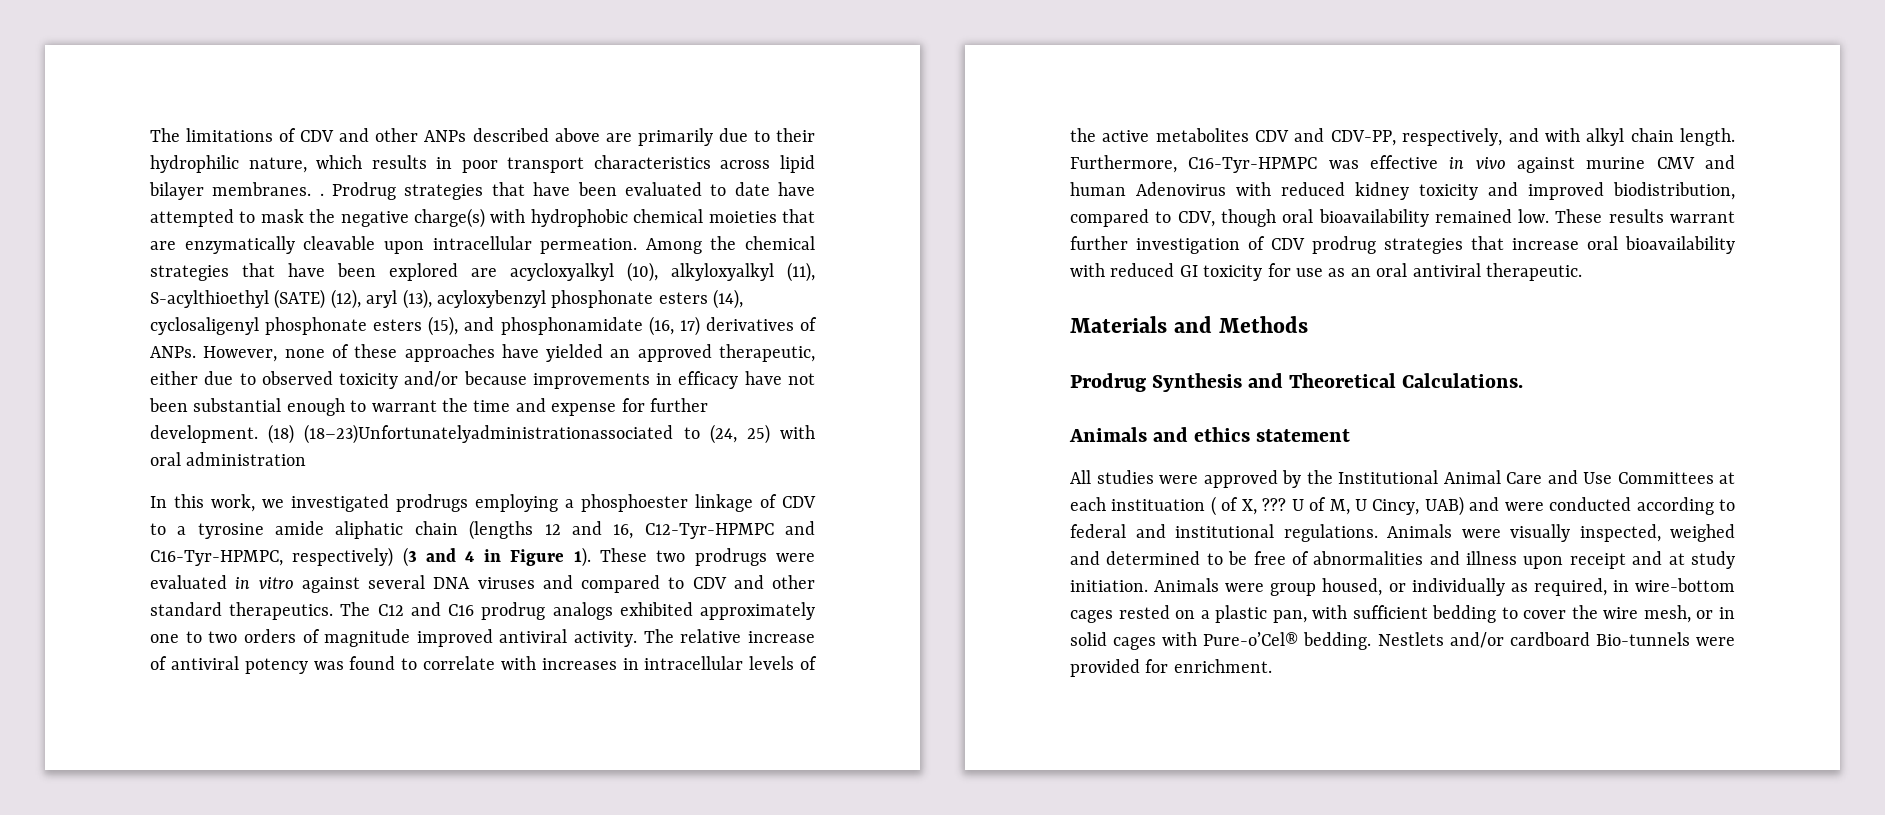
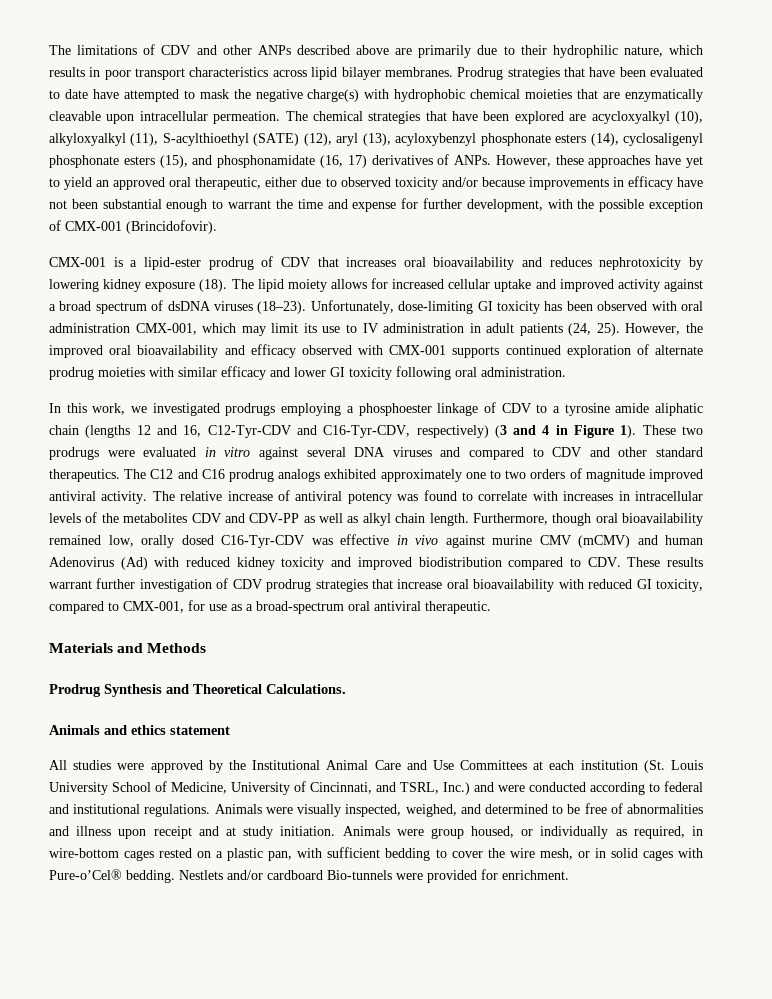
- The limitations of CDV and other ANPs described above are primarily due to their hydrophilic nature, which results in poor transport characteristics across lipid bilayer membranes. .
+ The limitations of CDV and other ANPs described above are primarily due to their hydrophilic nature, which results in poor transport characteristics across lipid bilayer membranes.
- Among the chemical strategies that have been explored are acycloxyalkyl (10), alkyloxyalkyl (11), S-acylthioethyl (SATE) (12), aryl (13), acyloxybenzyl phosphonate esters (14), cyclosaligenyl phosphonate esters (15), and phosphonamidate (16, 17) derivatives of ANPs.
+ The chemical strategies that have been explored are acycloxyalkyl (10), alkyloxyalkyl (11), S-acylthioethyl (SATE) (12), aryl (13), acyloxybenzyl phosphonate esters (14), cyclosaligenyl phosphonate esters (15), and phosphonamidate (16, 17) derivatives of ANPs.
- However, none of these approaches have yielded an approved therapeutic, either due to observed toxicity and/or because improvements in efficacy have not been substantial enough to warrant the time and expense for further development. (18) (18–23)Unfortunatelyadministrationassociated to (24, 25) with oral administration
+ However, these approaches have yet to yield an approved oral therapeutic, either due to observed toxicity and/or because improvements in efficacy have not been substantial enough to warrant the time and expense for further development, with the possible exception of CMX-001 (Brincidofovir).
+ CMX-001 is a lipid-ester prodrug of CDV that increases oral bioavailability and reduces nephrotoxicity by lowering kidney exposure (18). The lipid moiety allows for increased cellular uptake and improved activity against a broad spectrum of dsDNA viruses (18–23). Unfortunately, dose-limiting GI toxicity has been observed with oral administration CMX-001, which may limit its use to IV administration in adult patients (24, 25). However, the improved oral bioavailability and efficacy observed with CMX-001 supports continued exploration of alternate prodrug moieties with similar efficacy and lower GI toxicity following oral administration.
- In this work, we investigated prodrugs employing a phosphoester linkage of CDV to a tyrosine amide aliphatic chain (lengths 12 and 16, C12-Tyr-HPMPC and C16-Tyr-HPMPC, respectively) (3 and 4 in Figure 1).
+ In this work, we investigated prodrugs employing a phosphoester linkage of CDV to a tyrosine amide aliphatic chain (lengths 12 and 16, C12-Tyr-CDV and C16-Tyr-CDV, respectively) (3 and 4 in Figure 1).
- The relative increase of antiviral potency was found to correlate with increases in intracellular levels of the active metabolites CDV and CDV-PP, respectively, and with alkyl chain length. Furthermore, C16-Tyr-HPMPC was effective in vivo against murine CMV and human Adenovirus with reduced kidney toxicity and improved biodistribution, compared to CDV, though oral bioavailability remained low. These results warrant further investigation of CDV prodrug strategies that increase oral bioavailability with reduced GI toxicity for use as an oral antiviral therapeutic.
+ The relative increase of antiviral potency was found to correlate with increases in intracellular levels of the metabolites CDV and CDV-PP as well as alkyl chain length. Furthermore, though oral bioavailability remained low, orally dosed C16-Tyr-CDV was effective in vivo against murine CMV (mCMV) and human Adenovirus (Ad) with reduced kidney toxicity and improved biodistribution compared to CDV. These results warrant further investigation of CDV prodrug strategies that increase oral bioavailability with reduced GI toxicity, compared to CMX-001, for use as a broad-spectrum oral antiviral therapeutic.
- All studies were approved by the Institutional Animal Care and Use Committees at each instituation ( of X, ??? U of M, U Cincy, UAB) and were conducted according to federal and institutional regulations.
+ All studies were approved by the Institutional Animal Care and Use Committees at each institution (St. Louis University School of Medicine, University of Cincinnati, and TSRL, Inc.) and were conducted according to federal and institutional regulations.
- Animals were visually inspected, weighed and determined to be free of abnormalities and illness upon receipt and at study initiation.
+ Animals were visually inspected, weighed, and determined to be free of abnormalities and illness upon receipt and at study initiation.

